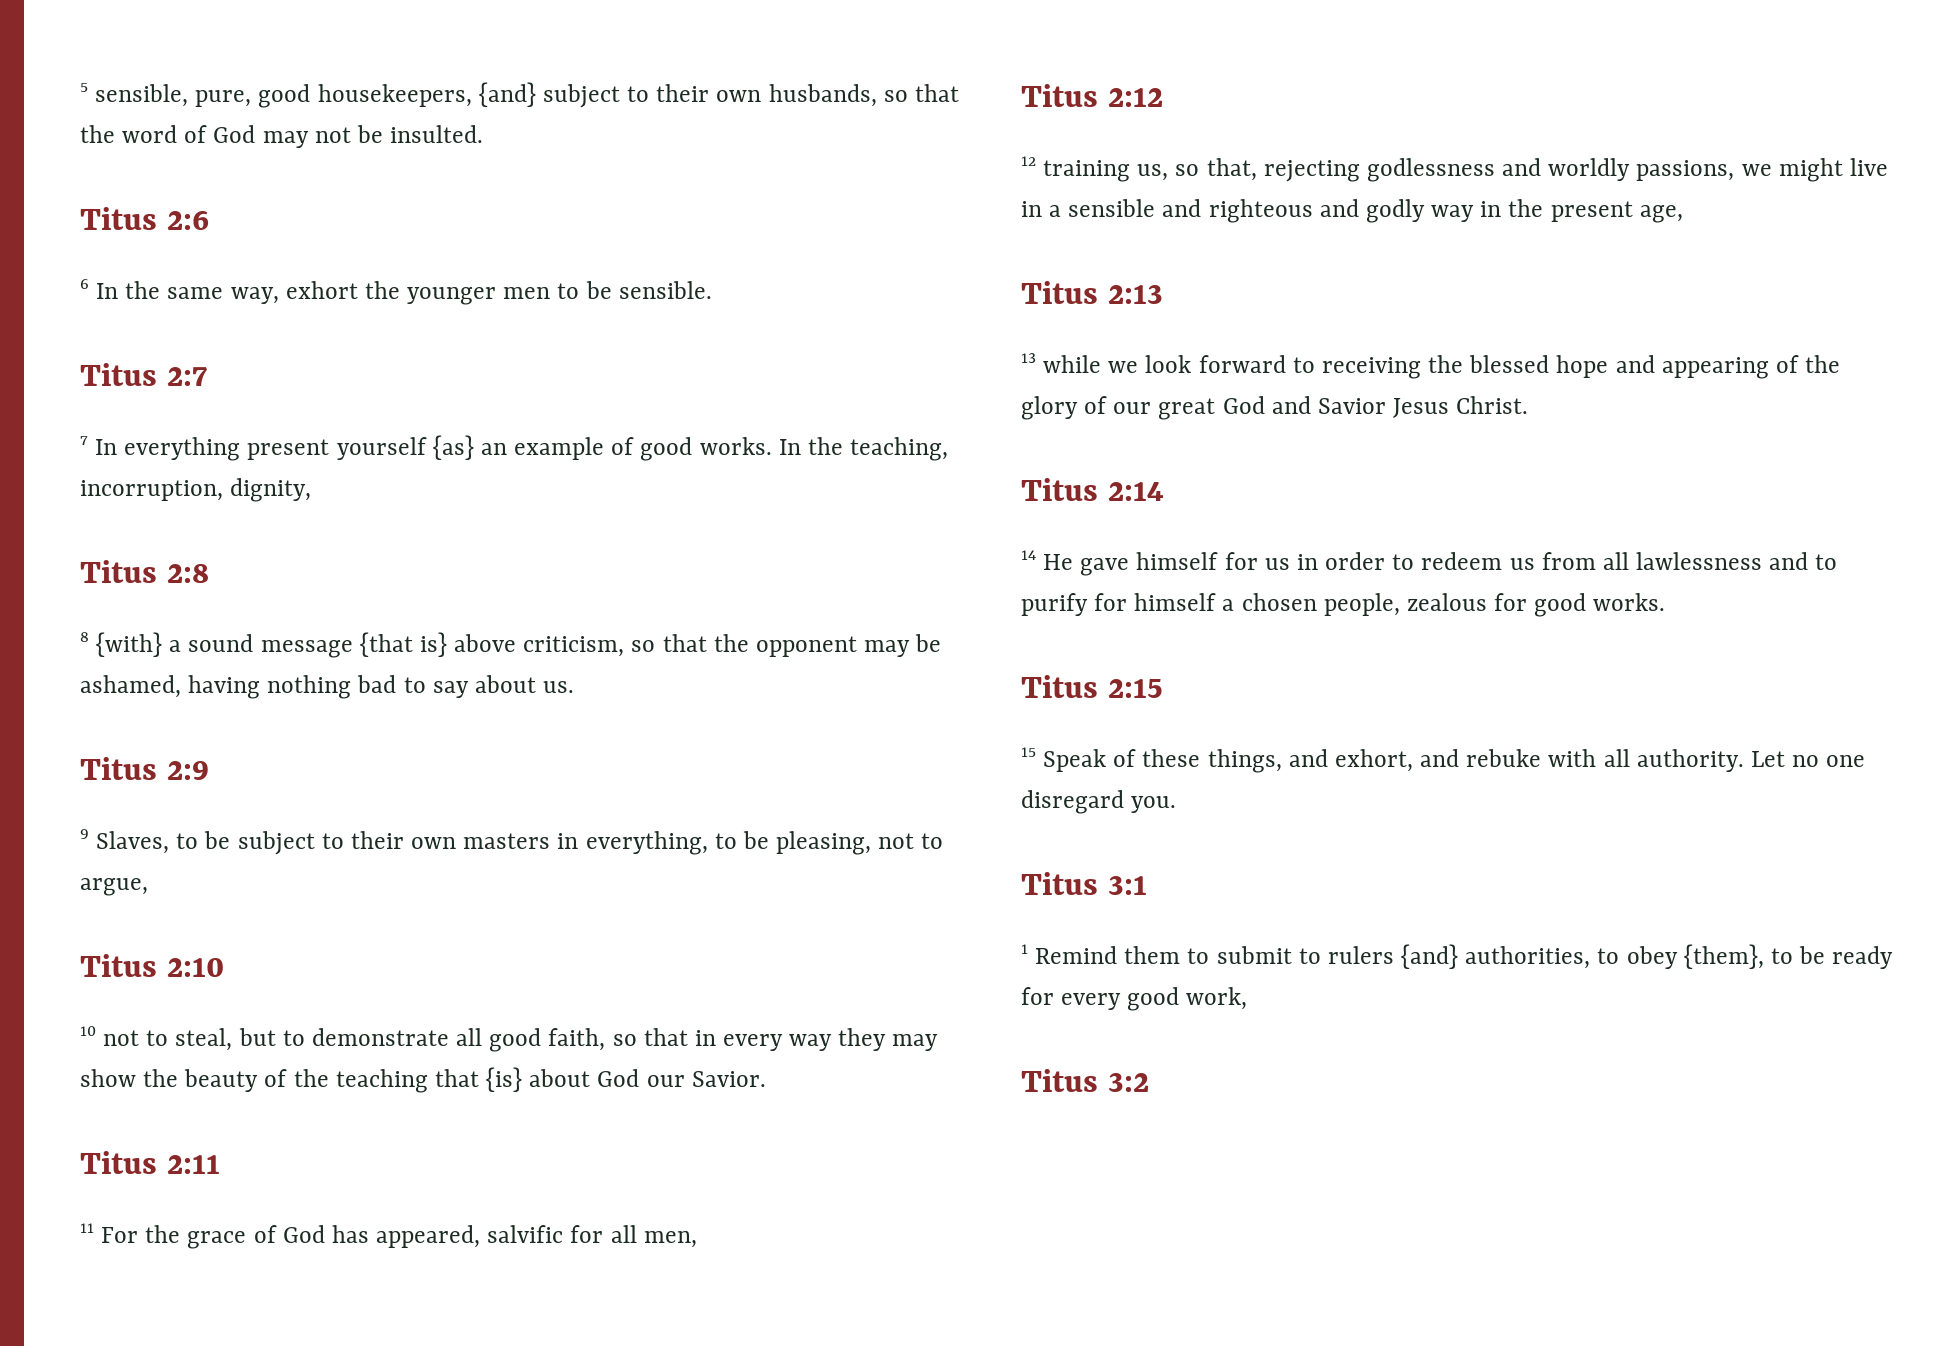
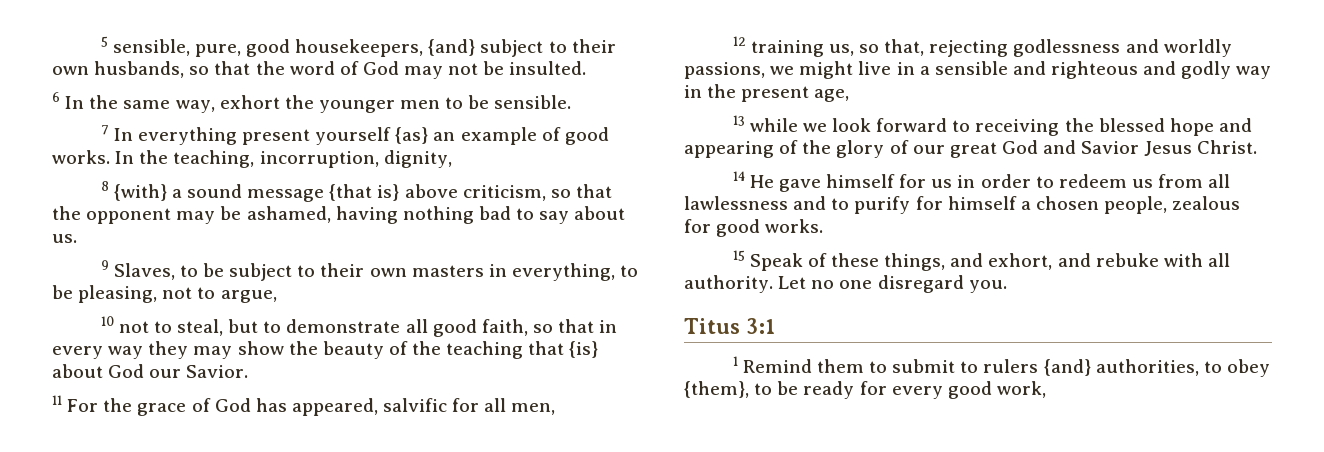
- Titus 2:6
- Titus 2:7
- Titus 2:8
- Titus 2:9
- Titus 2:10
- Titus 2:11
- Titus 2:12
- Titus 2:13
- Titus 2:14
- Titus 2:15
- Titus 3:2

